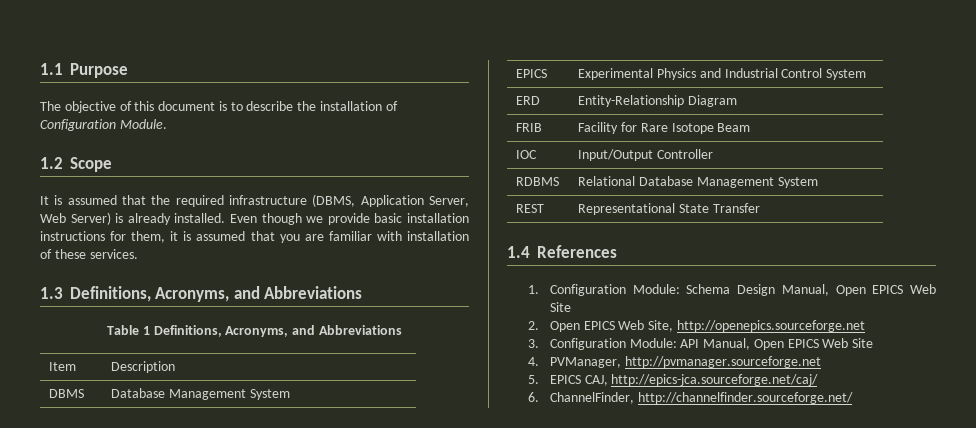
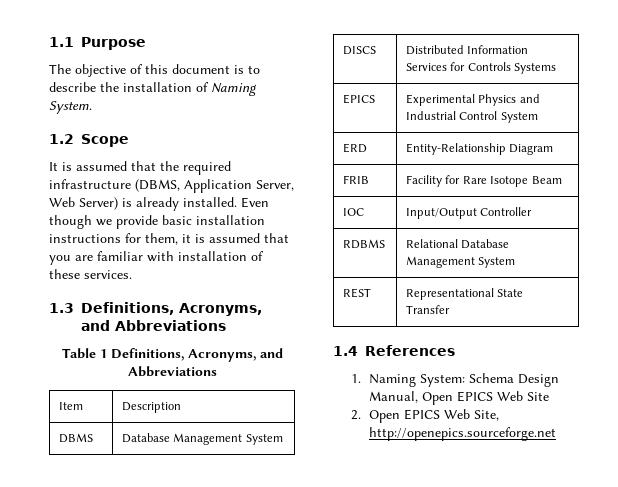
- The objective of this document is to describe the installation of Configuration Module.
+ The objective of this document is to describe the installation of Naming System.
+ DISCS | Distributed Information Services for Controls Systems
- 1. Configuration Module: Schema Design Manual, Open EPICS Web Site
+ 1. Naming System: Schema Design Manual, Open EPICS Web Site
- 3. Configuration Module: API Manual, Open EPICS Web Site
- 4. PVManager, http://pvmanager.sourceforge.net
- 5. EPICS CAJ, http://epics-jca.sourceforge.net/caj/
- 6. ChannelFinder, http://channelfinder.sourceforge.net/

